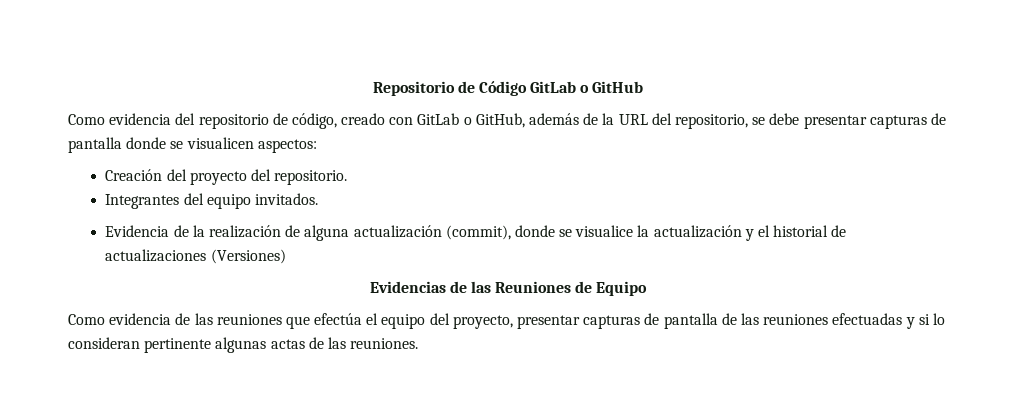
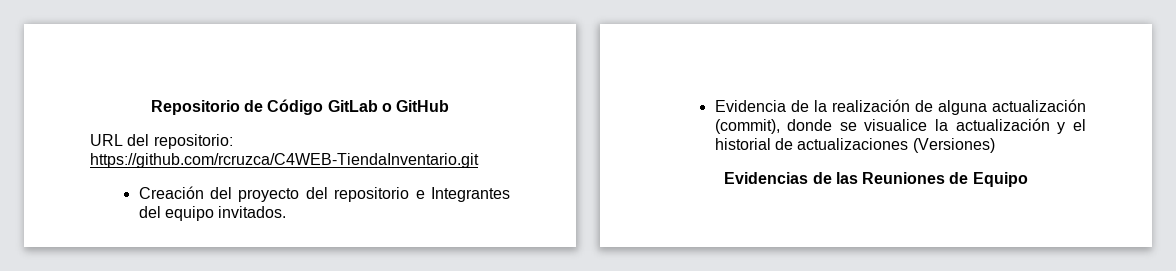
- Como evidencia del repositorio de código, creado con GitLab o GitHub, además de la URL del repositorio, se debe presentar capturas de pantalla donde se visualicen aspectos:
+ URL del repositorio: https://github.com/rcruzca/C4WEB-TiendaInventario.git
- Creación del proyecto del repositorio.
- Integrantes del equipo invitados.
+ Creación del proyecto del repositorio e Integrantes del equipo invitados.
- Como evidencia de las reuniones que efectúa el equipo del proyecto, presentar capturas de pantalla de las reuniones efectuadas y si lo consideran pertinente algunas actas de las reuniones.

